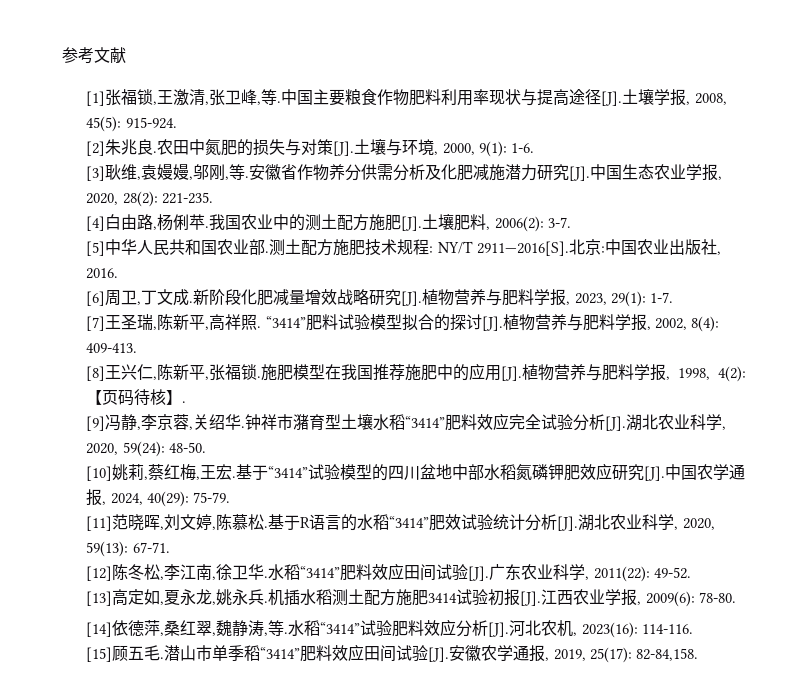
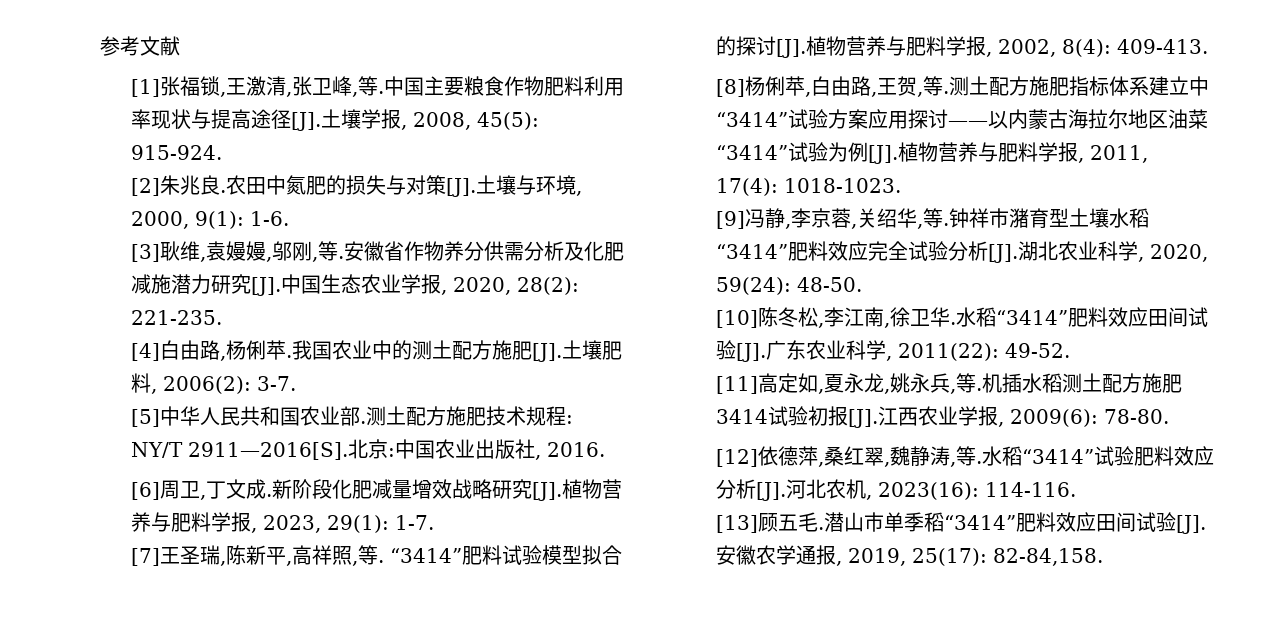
- [7]王圣瑞,陈新平,高祥照.
+ [7]王圣瑞,陈新平,高祥照,等.
- [8]王兴仁,陈新平,张福锁.施肥模型在我国推荐施肥中的应用[J].植物营养与肥料学报, 1998, 4(2):【页码待核】.
+ [8]杨俐苹,白由路,王贺,等.测土配方施肥指标体系建立中“3414”试验方案应用探讨——以内蒙古海拉尔地区油菜“3414”试验为例[J].植物营养与肥料学报, 2011, 17(4): 1018-1023.
- [9]冯静,李京蓉,关绍华.
+ [9]冯静,李京蓉,关绍华,等.
- [10]姚莉,蔡红梅,王宏.基于“3414”试验模型的四川盆地中部水稻氮磷钾肥效应研究[J].中国农学通报, 2024, 40(29): 75-79.
- [11]范晓晖,刘文婷,陈慕松.基于R语言的水稻“3414”肥效试验统计分析[J].湖北农业科学, 2020, 59(13): 67-71.
- [12]陈冬松,李江南,徐卫华.
+ [10]陈冬松,李江南,徐卫华.
- [13]高定如,夏永龙,姚永兵.
+ [11]高定如,夏永龙,姚永兵,等.
- [14]依德萍,桑红翠,魏静涛,等.
+ [12]依德萍,桑红翠,魏静涛,等.
- [15]顾五毛.
+ [13]顾五毛.

